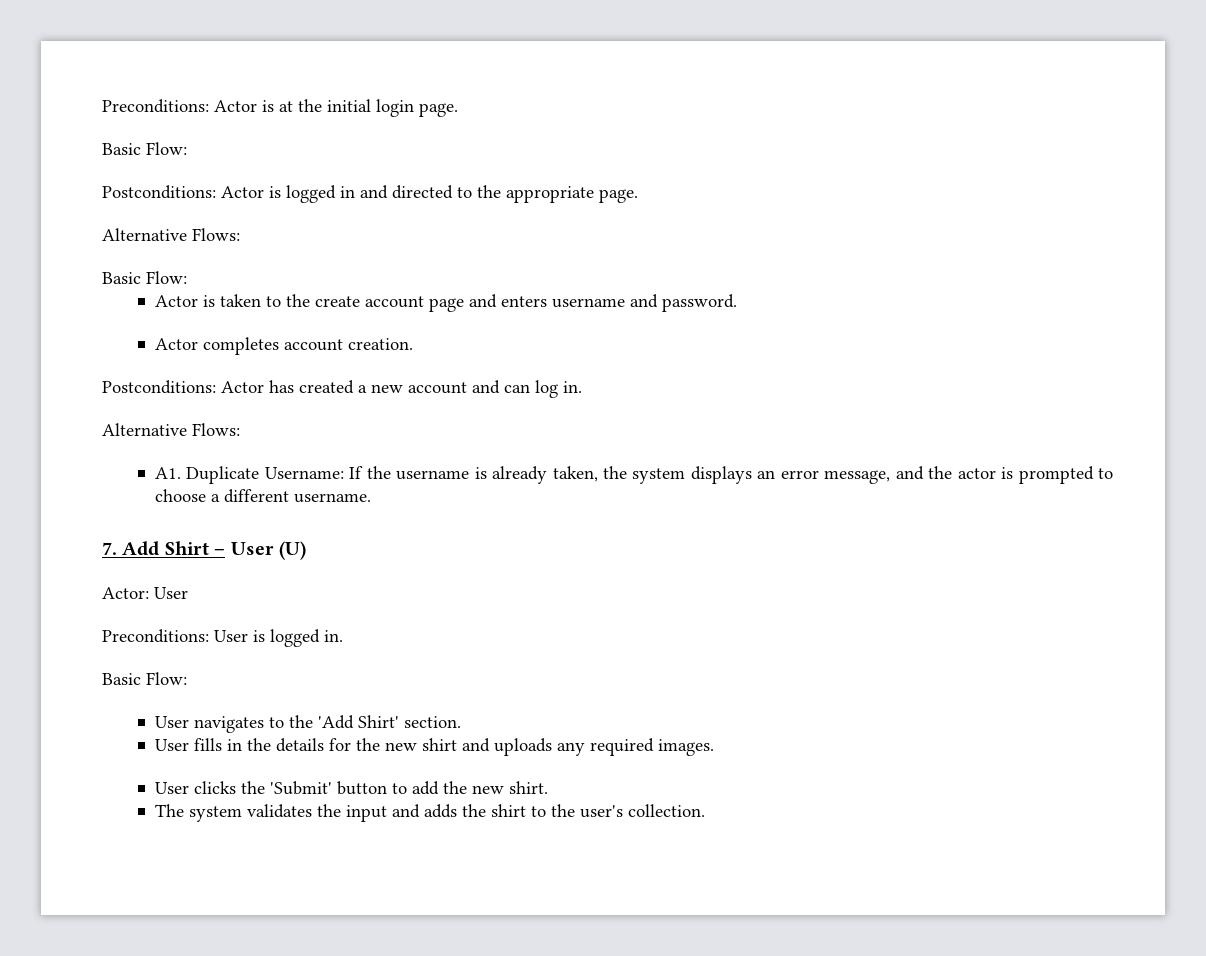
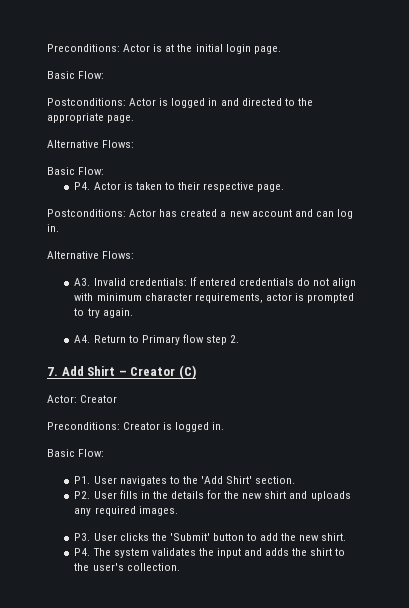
- Actor is taken to the create account page and enters username and password.
- Actor completes account creation.
+ P4. Actor is taken to their respective page.
- A1. Duplicate Username: If the username is already taken, the system displays an error message, and the actor is prompted to choose a different username.
+ A3. Invalid credentials: If entered credentials do not align with minimum character requirements, actor is prompted to try again.
+ A4. Return to Primary flow step 2.
- 7. Add Shirt – User (U)
+ 7. Add Shirt – Creator (C)
- Actor: User
- Preconditions: User is logged in.
+ Actor: Creator
+ Preconditions: Creator is logged in.
- User navigates to the 'Add Shirt' section.
+ P1. User navigates to the 'Add Shirt' section.
- User fills in the details for the new shirt and uploads any required images.
+ P2. User fills in the details for the new shirt and uploads any required images.
- User clicks the 'Submit' button to add the new shirt.
+ P3. User clicks the 'Submit' button to add the new shirt.
- The system validates the input and adds the shirt to the user's collection.
+ P4. The system validates the input and adds the shirt to the user's collection.

